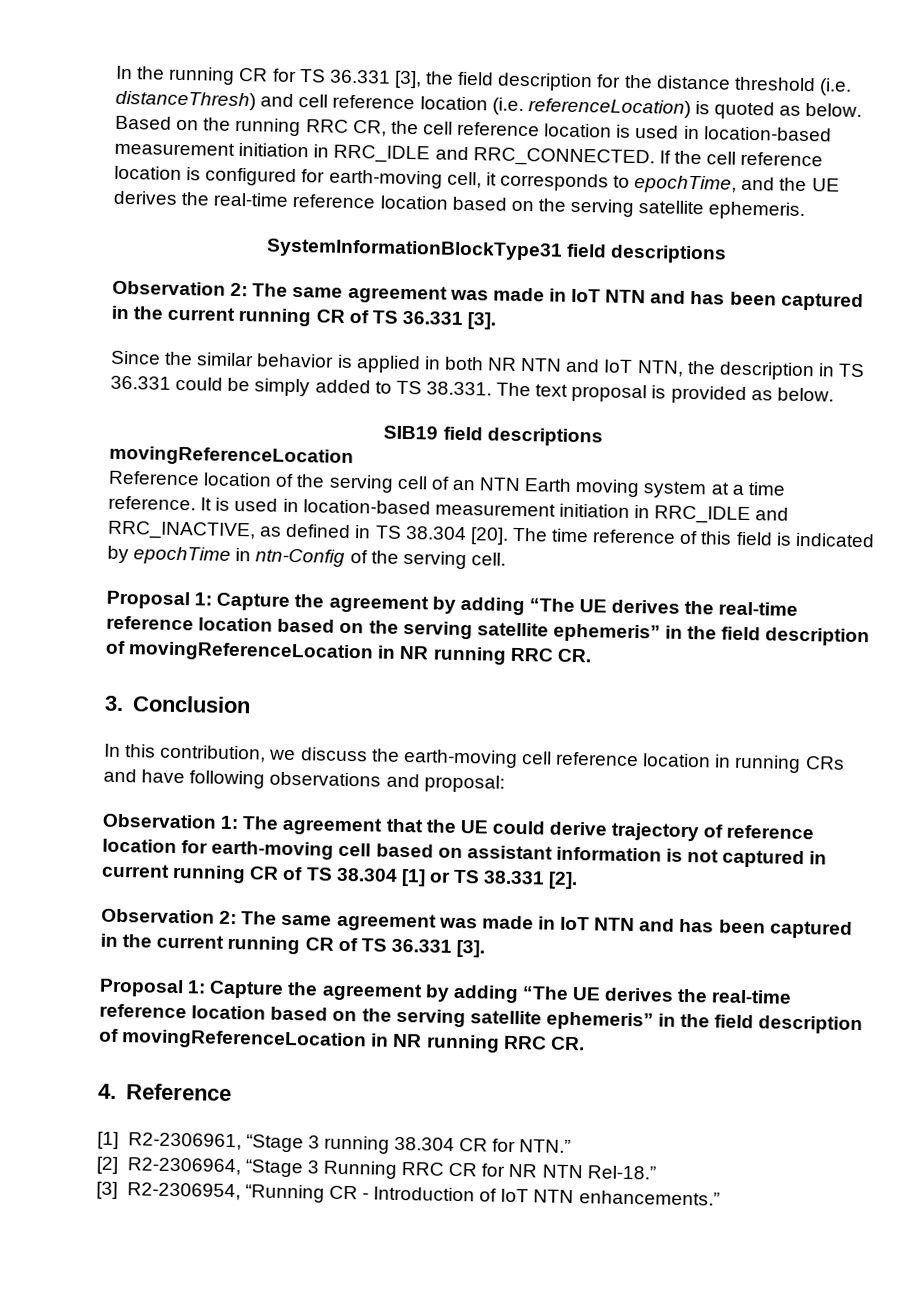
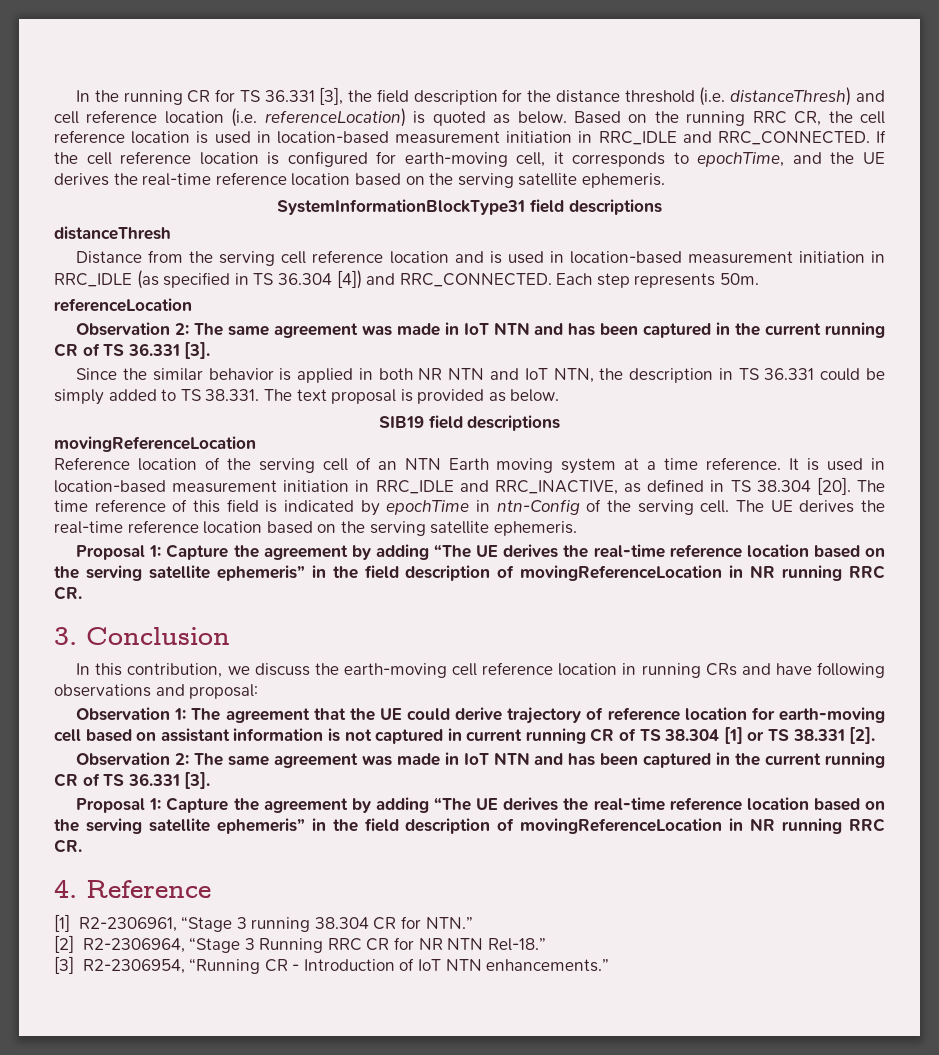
+ distanceThresh
+ Distance from the serving cell reference location and is used in location-based measurement initiation in RRC_IDLE (as specified in TS 36.304 [4]) and RRC_CONNECTED. Each step represents 50m.
+ referenceLocation
+ The UE derives the real-time reference location based on the serving satellite ephemeris.

